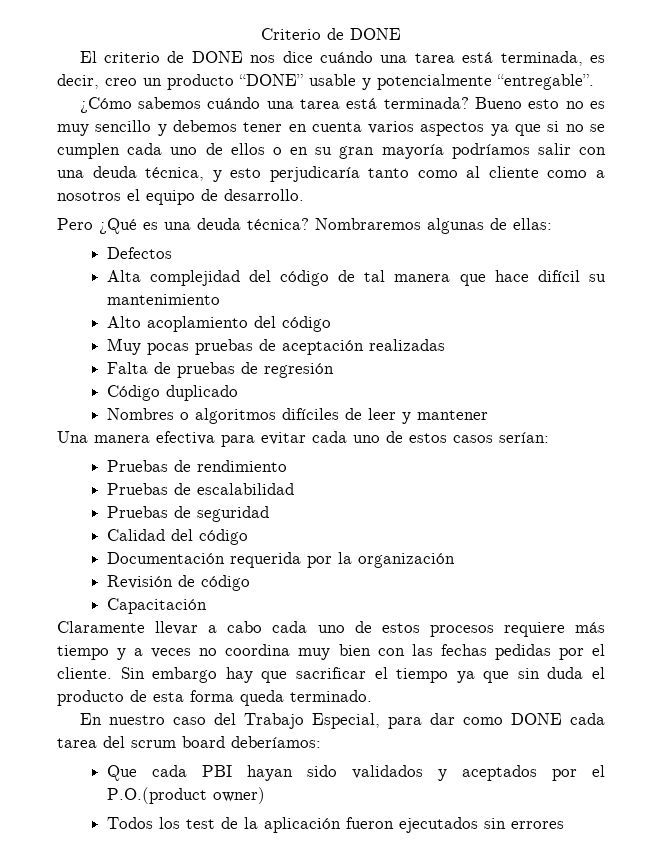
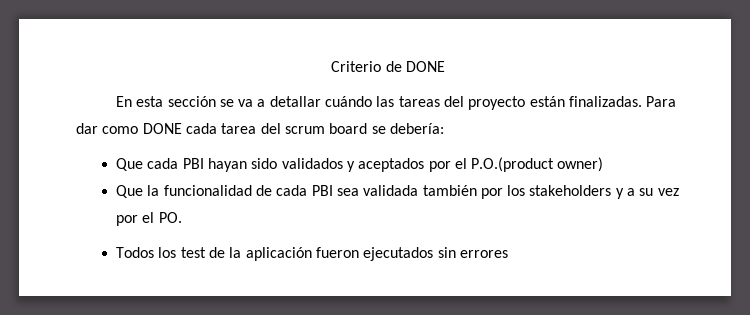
- El criterio de DONE nos dice cuándo una tarea está terminada, es decir, creo un producto “DONE” usable y potencialmente “entregable”.
- ¿Cómo sabemos cuándo una tarea está terminada? Bueno esto no es muy sencillo y debemos tener en cuenta varios aspectos ya que si no se cumplen cada uno de ellos o en su gran mayoría podríamos salir con una deuda técnica, y esto perjudicaría tanto como al cliente como a nosotros el equipo de desarrollo.
- Pero ¿Qué es una deuda técnica? Nombraremos algunas de ellas:
- Defectos
- Alta complejidad del código de tal manera que hace difícil su mantenimiento
- Alto acoplamiento del código
- Muy pocas pruebas de aceptación realizadas
- Falta de pruebas de regresión
- Código duplicado
- Nombres o algoritmos difíciles de leer y mantener
- Una manera efectiva para evitar cada uno de estos casos serían:
- Pruebas de rendimiento
- Pruebas de escalabilidad
- Pruebas de seguridad
- Calidad del código
- Documentación requerida por la organización
- Revisión de código
- Capacitación
- Claramente llevar a cabo cada uno de estos procesos requiere más tiempo y a veces no coordina muy bien con las fechas pedidas por el cliente. Sin embargo hay que sacrificar el tiempo ya que sin duda el producto de esta forma queda terminado.
- En nuestro caso del Trabajo Especial, para dar como DONE cada tarea del scrum board deberíamos:
+ En esta sección se va a detallar cuándo las tareas del proyecto están finalizadas. Para dar como DONE cada tarea del scrum board se debería:
+ Que la funcionalidad de cada PBI sea validada también por los stakeholders y a su vez por el PO.

